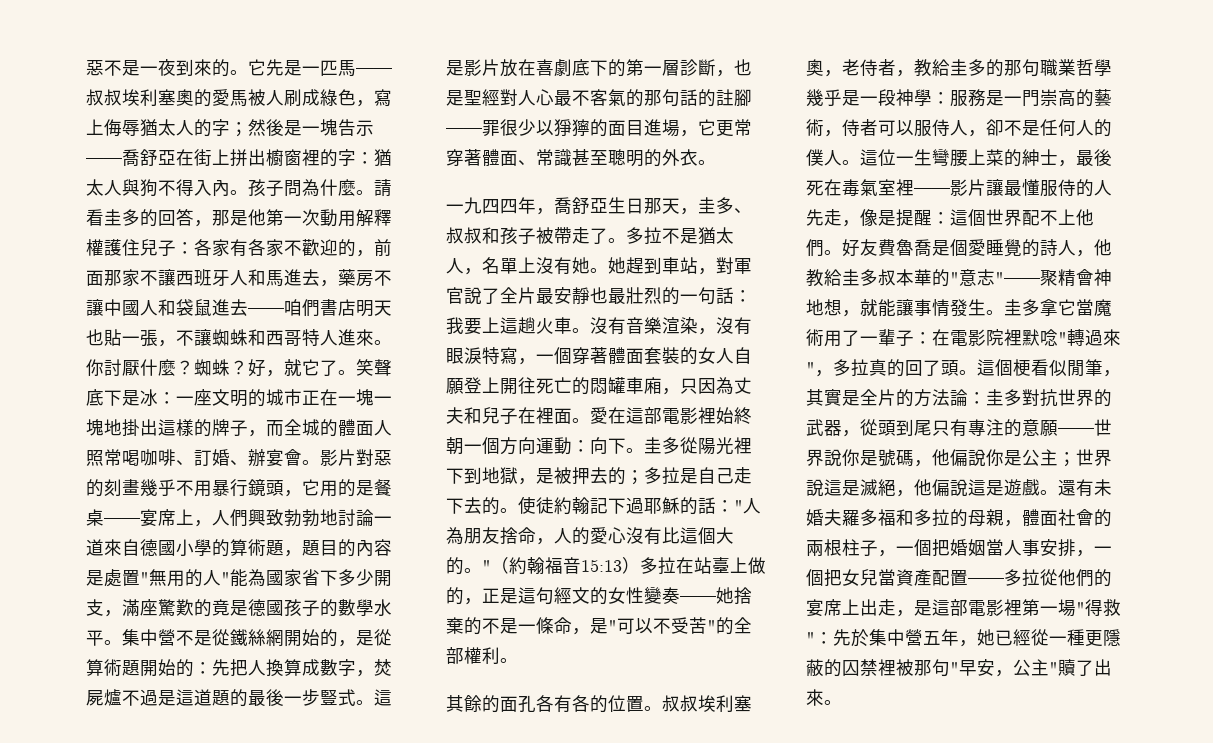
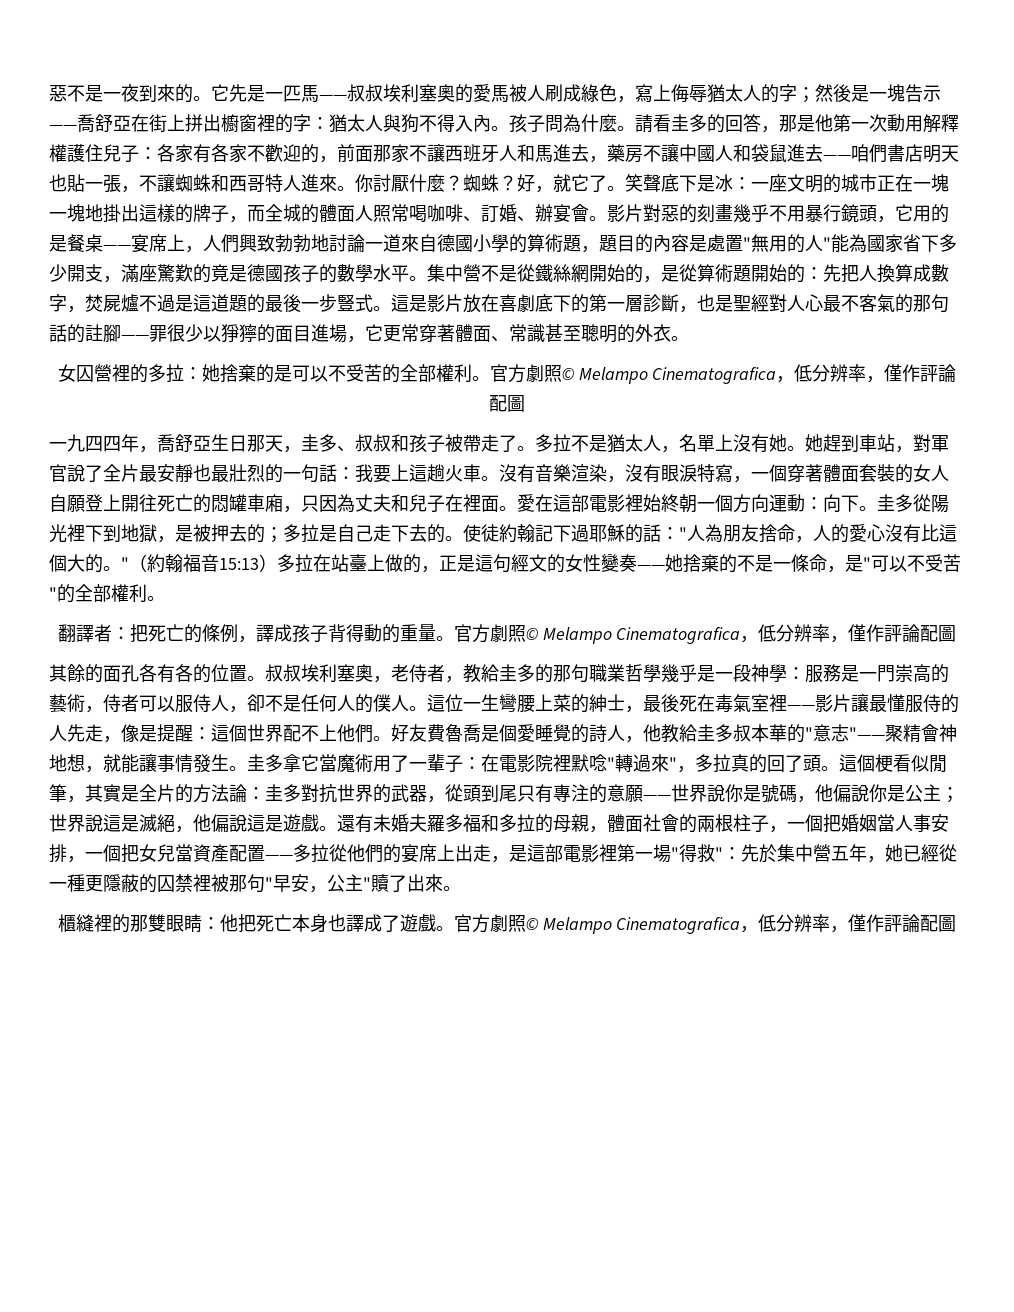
+ 女囚營裡的多拉：她捨棄的是可以不受苦的全部權利。官方劇照© Melampo Cinematografica，低分辨率，僅作評論配圖
+ 翻譯者：把死亡的條例，譯成孩子背得動的重量。官方劇照© Melampo Cinematografica，低分辨率，僅作評論配圖
+ 櫃縫裡的那雙眼睛：他把死亡本身也譯成了遊戲。官方劇照© Melampo Cinematografica，低分辨率，僅作評論配圖

